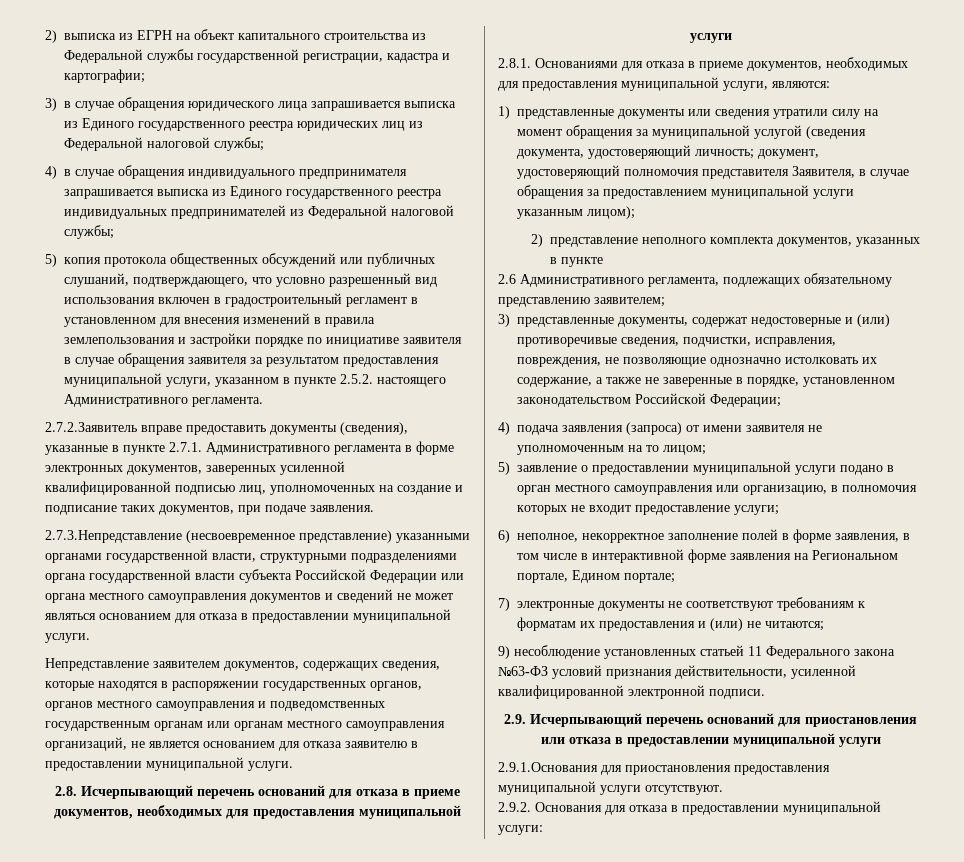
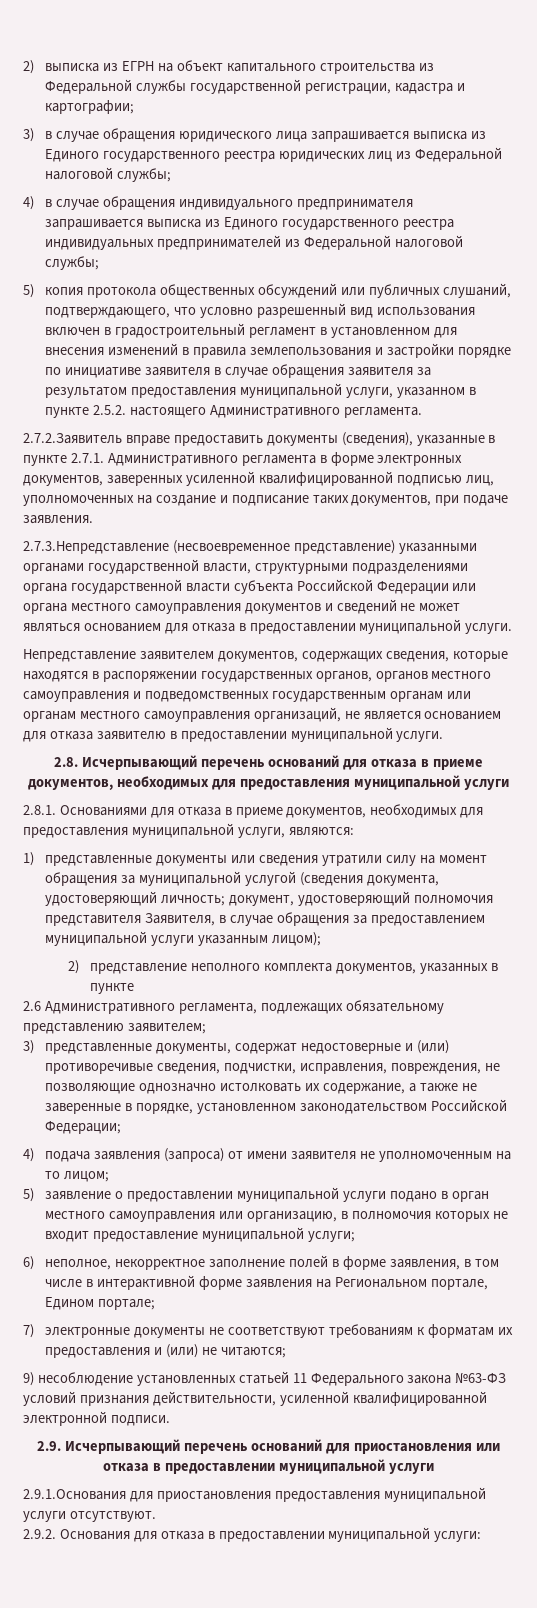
- 5) заявление о предоставлении муниципальной услуги подано в орган местного самоуправления или организацию, в полномочия которых не входит предоставление услуги;
+ 5) заявление о предоставлении муниципальной услуги подано в орган местного самоуправления или организацию, в полномочия которых не входит предоставление муниципальной услуги;

